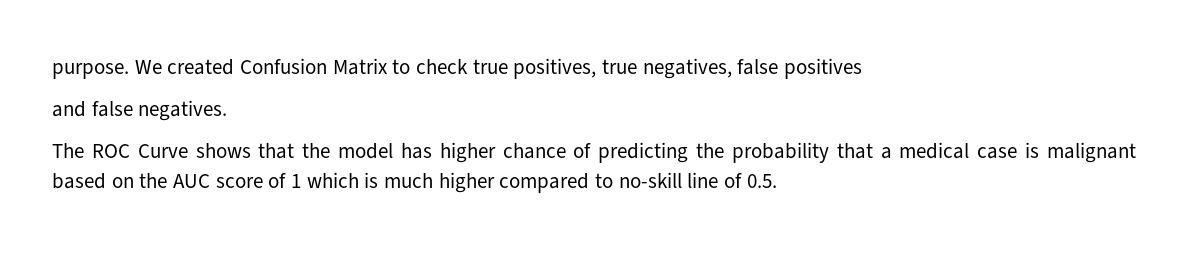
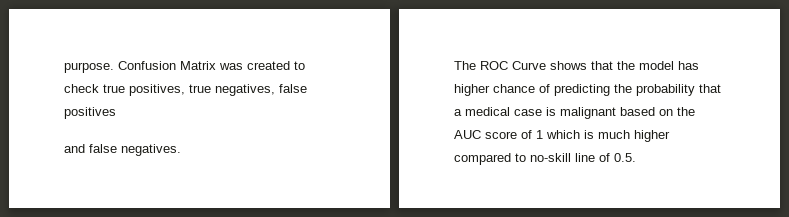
- We created Confusion Matrix to check true positives, true negatives, false positives
+ Confusion Matrix was created to check true positives, true negatives, false positives

